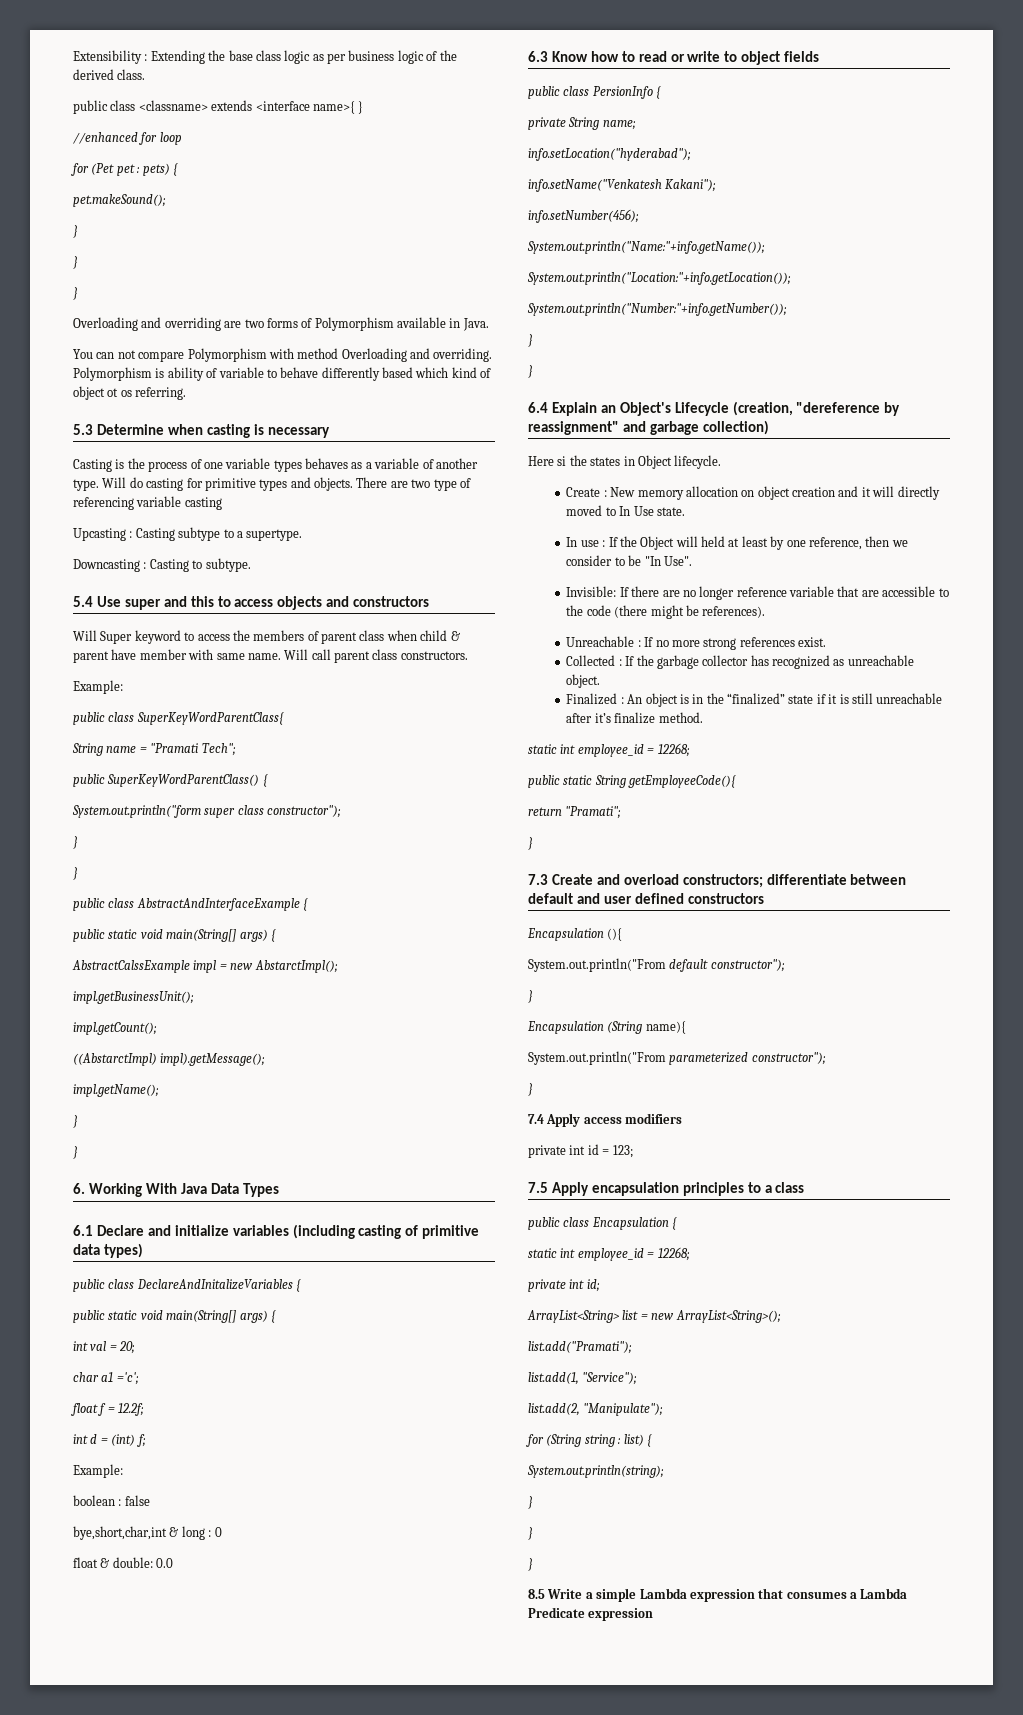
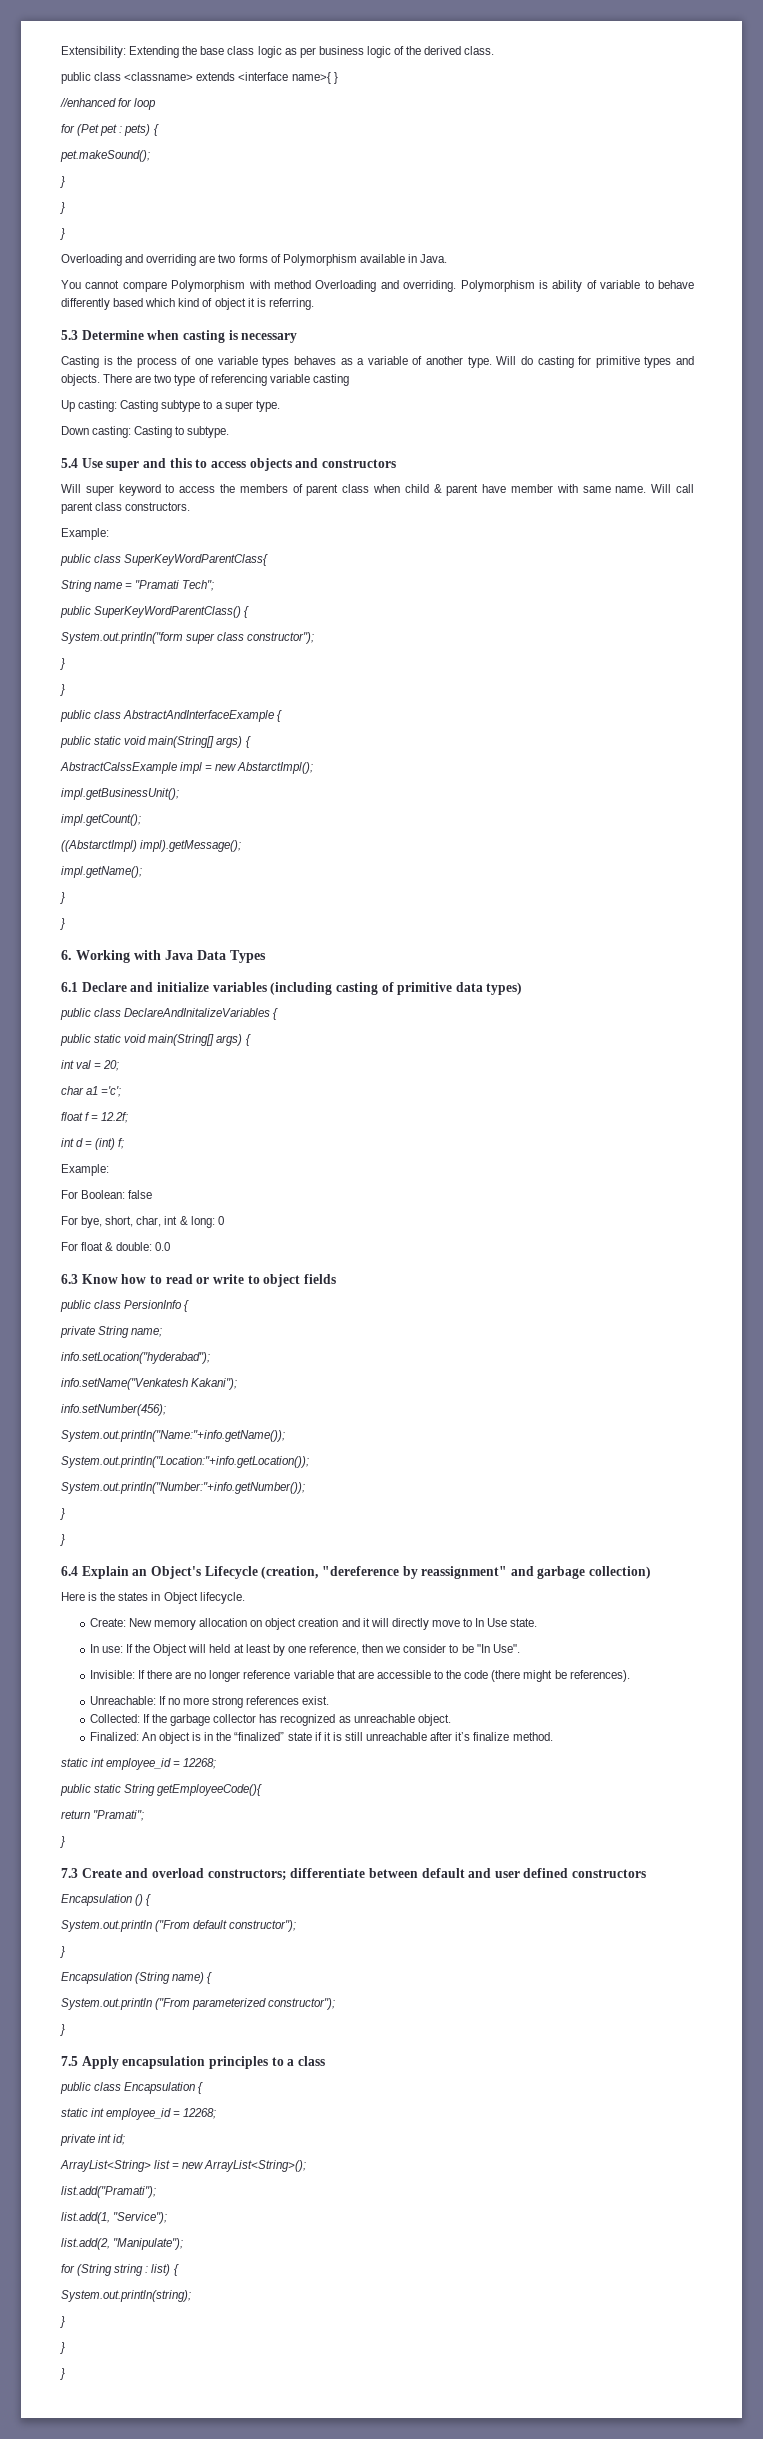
- Extensibility : Extending the base class logic as per business logic of the derived class.
+ Extensibility: Extending the base class logic as per business logic of the derived class.
- You can not compare Polymorphism with method Overloading and overriding.
+ You cannot compare Polymorphism with method Overloading and overriding.
- Polymorphism is ability of variable to behave differently based which kind of object ot os referring.
+ Polymorphism is ability of variable to behave differently based which kind of object it is referring.
- Upcasting : Casting subtype to a supertype.
- Downcasting : Casting to subtype.
+ Up casting: Casting subtype to a super type.
+ Down casting: Casting to subtype.
- Will Super keyword to access the members of parent class when child & parent have member with same name.
+ Will super keyword to access the members of parent class when child & parent have member with same name.
- 6. Working With Java Data Types
+ 6. Working with Java Data Types
- boolean : false
+ For Boolean: false
- bye,short,char,int & long : 0
+ For bye, short, char, int & long: 0
- float & double: 0.0
+ For float & double: 0.0
- Here si the states in Object lifecycle.
+ Here is the states in Object lifecycle.
- Create : New memory allocation on object creation and it will directly moved to In Use state.
+ Create: New memory allocation on object creation and it will directly move to In Use state.
- In use : If the Object will held at least by one reference, then we consider to be "In Use".
+ In use: If the Object will held at least by one reference, then we consider to be "In Use".
- Unreachable : If no more strong references exist.
+ Unreachable: If no more strong references exist.
- Collected : If the garbage collector has recognized as unreachable object.
+ Collected: If the garbage collector has recognized as unreachable object.
- Finalized : An object is in the “finalized” state if it is still unreachable after it’s finalize method.
+ Finalized: An object is in the “finalized” state if it is still unreachable after it’s finalize method.
- Encapsulation (){
- System.out.println("From default constructor");
+ Encapsulation () {
+ System.out.println ("From default constructor");
- Encapsulation (String name){
- System.out.println("From parameterized constructor");
+ Encapsulation (String name) {
+ System.out.println ("From parameterized constructor");
- 7.4 Apply access modifiers
- private int id = 123;
- 8.5 Write a simple Lambda expression that consumes a Lambda Predicate expression

